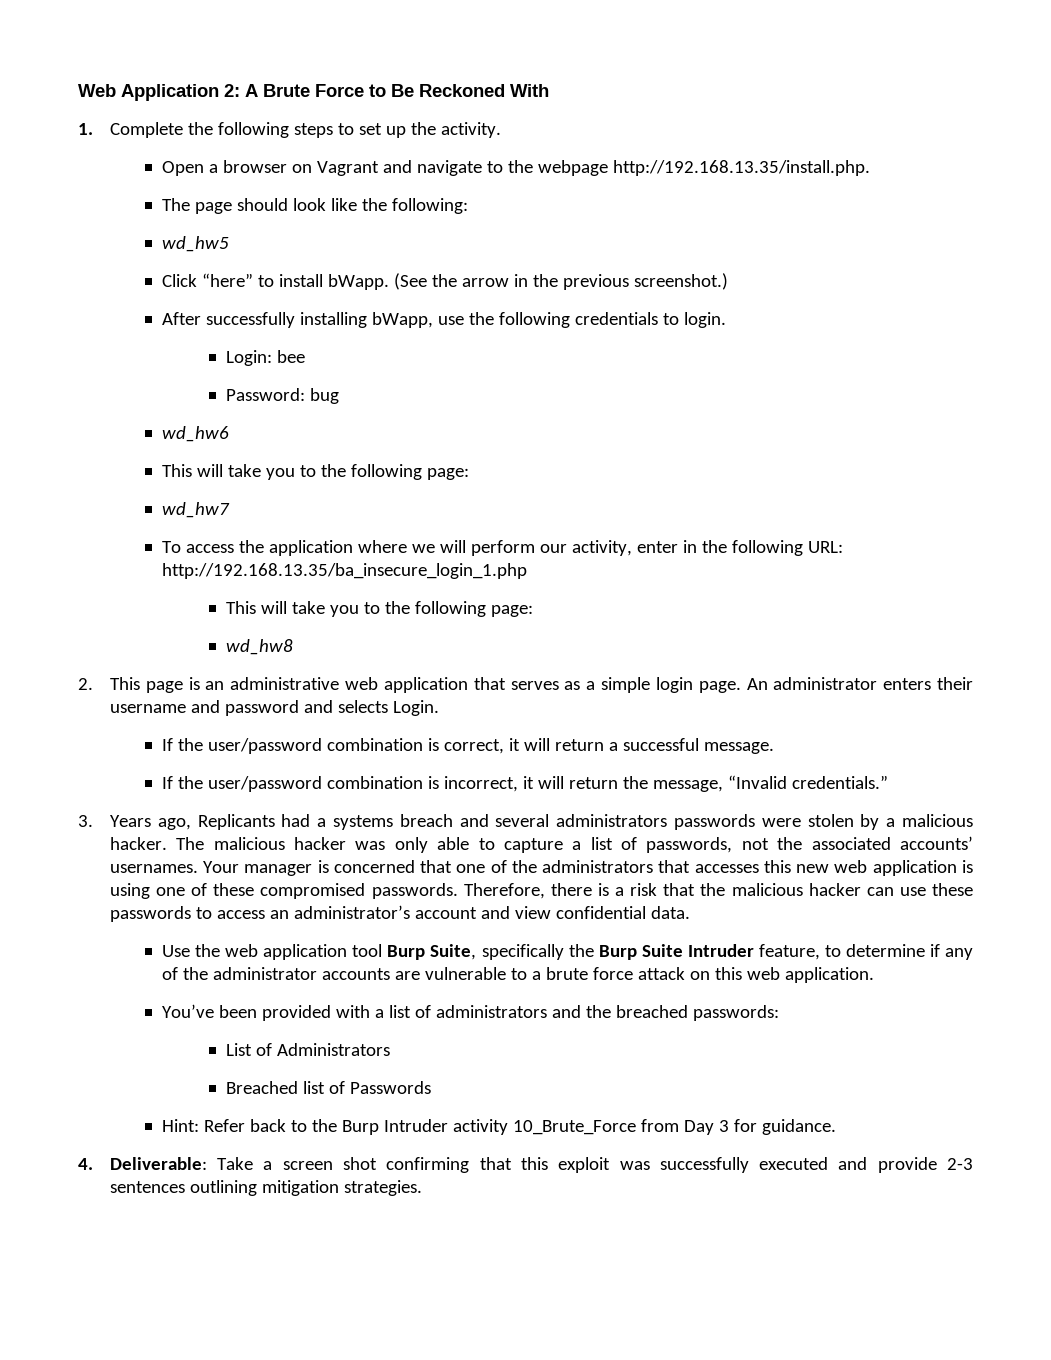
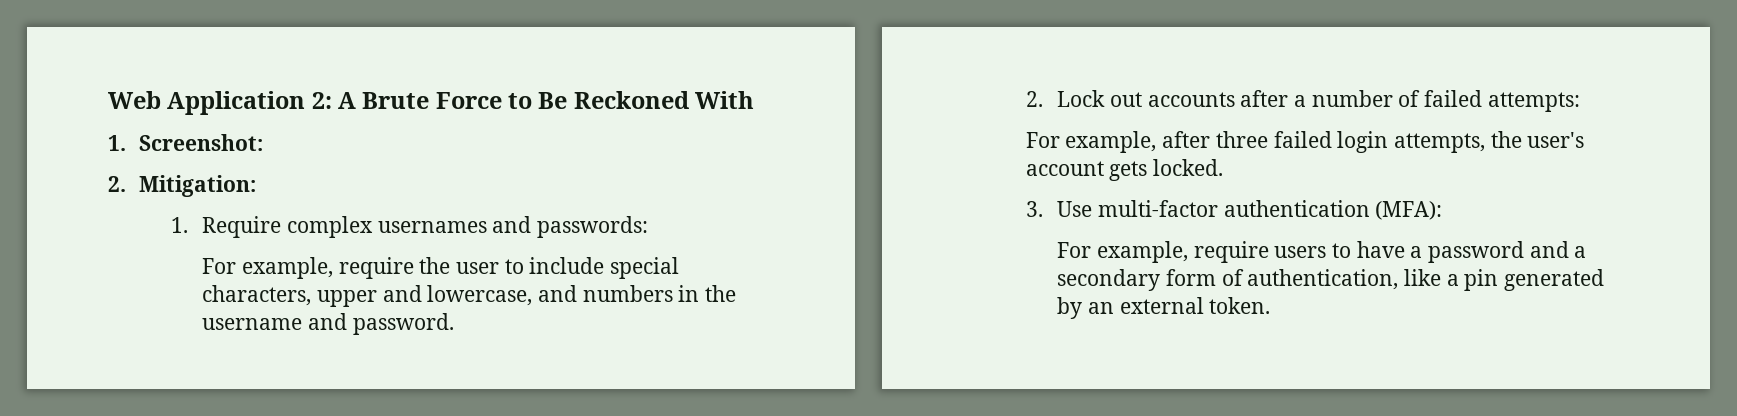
- 1. Complete the following steps to set up the activity.
- Open a browser on Vagrant and navigate to the webpage http://192.168.13.35/install.php.
- The page should look like the following:
- wd_hw5
- Click “here” to install bWapp. (See the arrow in the previous screenshot.)
- After successfully installing bWapp, use the following credentials to login.
- Login: bee
- Password: bug
- wd_hw6
- This will take you to the following page:
- wd_hw7
- To access the application where we will perform our activity, enter in the following URL: http://192.168.13.35/ba_insecure_login_1.php
- This will take you to the following page:
- wd_hw8
- 2. This page is an administrative web application that serves as a simple login page. An administrator enters their username and password and selects Login.
- If the user/password combination is correct, it will return a successful message.
- If the user/password combination is incorrect, it will return the message, “Invalid credentials.”
- 3. Years ago, Replicants had a systems breach and several administrators passwords were stolen by a malicious hacker. The malicious hacker was only able to capture a list of passwords, not the associated accounts’ usernames. Your manager is concerned that one of the administrators that accesses this new web application is using one of these compromised passwords. Therefore, there is a risk that the malicious hacker can use these passwords to access an administrator’s account and view confidential data.
- Use the web application tool Burp Suite, specifically the Burp Suite Intruder feature, to determine if any of the administrator accounts are vulnerable to a brute force attack on this web application.
- You’ve been provided with a list of administrators and the breached passwords:
- List of Administrators
- Breached list of Passwords
- Hint: Refer back to the Burp Intruder activity 10_Brute_Force from Day 3 for guidance.
- 4. Deliverable: Take a screen shot confirming that this exploit was successfully executed and provide 2-3 sentences outlining mitigation strategies.
+ 1. Screenshot:
+ 2. Mitigation:
+ 1. Require complex usernames and passwords:
+ For example, require the user to include special characters, upper and lowercase, and numbers in the username and password.
+ 2. Lock out accounts after a number of failed attempts:
+ For example, after three failed login attempts, the user's account gets locked.
+ 3. Use multi-factor authentication (MFA):
+ For example, require users to have a password and a secondary form of authentication, like a pin generated by an external token.

